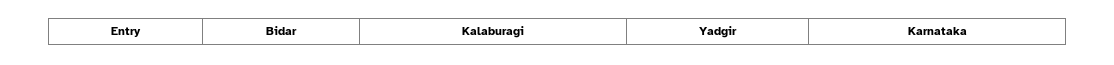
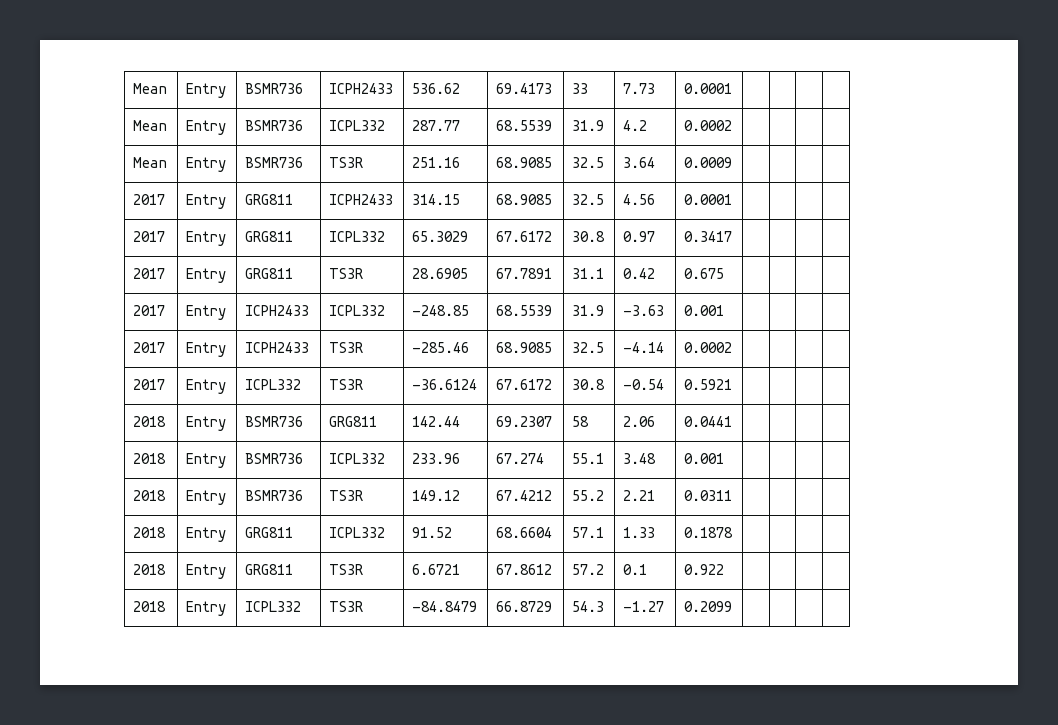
- Entry | Bidar | Kalaburagi | Yadgir | Karnataka
+ Mean | Entry | BSMR736 | ICPH2433 | 536.62 | 69.4173 | 33 | 7.73 | 0.0001 | | | |
+ Mean | Entry | BSMR736 | ICPL332 | 287.77 | 68.5539 | 31.9 | 4.2 | 0.0002 | | | |
+ Mean | Entry | BSMR736 | TS3R | 251.16 | 68.9085 | 32.5 | 3.64 | 0.0009 | | | |
+ 2017 | Entry | GRG811 | ICPH2433 | 314.15 | 68.9085 | 32.5 | 4.56 | 0.0001 | | | |
+ 2017 | Entry | GRG811 | ICPL332 | 65.3029 | 67.6172 | 30.8 | 0.97 | 0.3417 | | | |
+ 2017 | Entry | GRG811 | TS3R | 28.6905 | 67.7891 | 31.1 | 0.42 | 0.675 | | | |
+ 2017 | Entry | ICPH2433 | ICPL332 | -248.85 | 68.5539 | 31.9 | -3.63 | 0.001 | | | |
+ 2017 | Entry | ICPH2433 | TS3R | -285.46 | 68.9085 | 32.5 | -4.14 | 0.0002 | | | |
+ 2017 | Entry | ICPL332 | TS3R | -36.6124 | 67.6172 | 30.8 | -0.54 | 0.5921 | | | |
+ 2018 | Entry | BSMR736 | GRG811 | 142.44 | 69.2307 | 58 | 2.06 | 0.0441 | | | |
+ 2018 | Entry | BSMR736 | ICPL332 | 233.96 | 67.274 | 55.1 | 3.48 | 0.001 | | | |
+ 2018 | Entry | BSMR736 | TS3R | 149.12 | 67.4212 | 55.2 | 2.21 | 0.0311 | | | |
+ 2018 | Entry | GRG811 | ICPL332 | 91.52 | 68.6604 | 57.1 | 1.33 | 0.1878 | | | |
+ 2018 | Entry | GRG811 | TS3R | 6.6721 | 67.8612 | 57.2 | 0.1 | 0.922 | | | |
+ 2018 | Entry | ICPL332 | TS3R | -84.8479 | 66.8729 | 54.3 | -1.27 | 0.2099 | | | |

